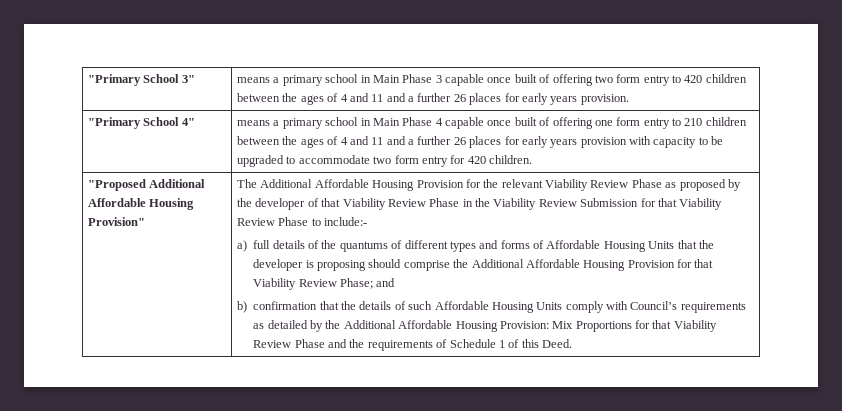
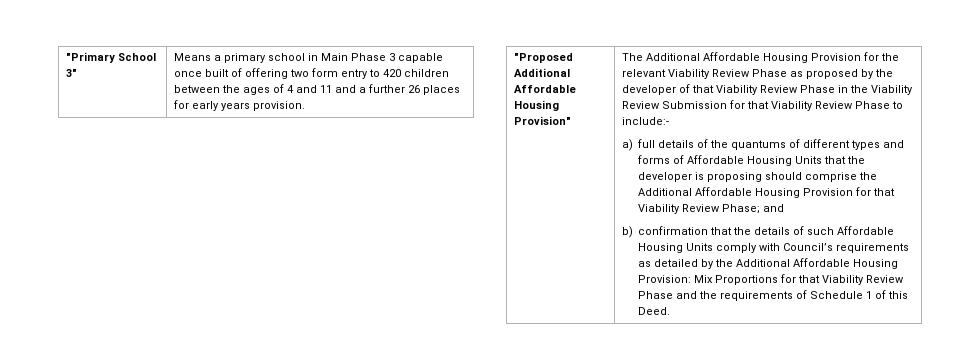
- "Primary School 3" | means a primary school in Main Phase 3 capable once built of offering two form entry to 420 children between the ages of 4 and 11 and a further 26 places for early years provision.
+ "Primary School 3" | Means a primary school in Main Phase 3 capable once built of offering two form entry to 420 children between the ages of 4 and 11 and a further 26 places for early years provision.
- "Primary School 4" | means a primary school in Main Phase 4 capable once built of offering one form entry to 210 children between the ages of 4 and 11 and a further 26 places for early years provision with capacity to be upgraded to accommodate two form entry for 420 children.

